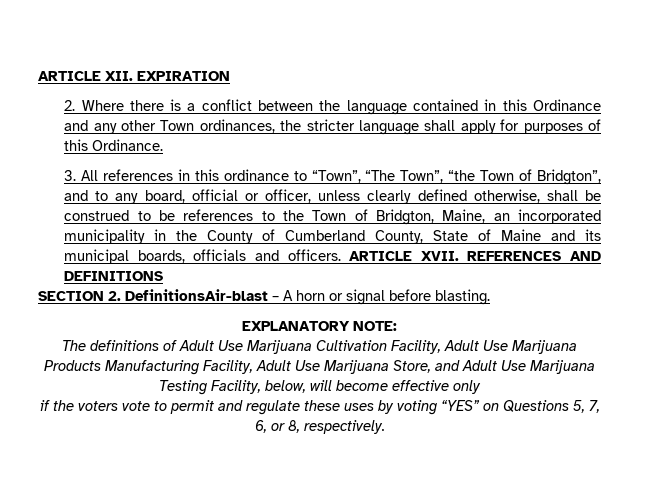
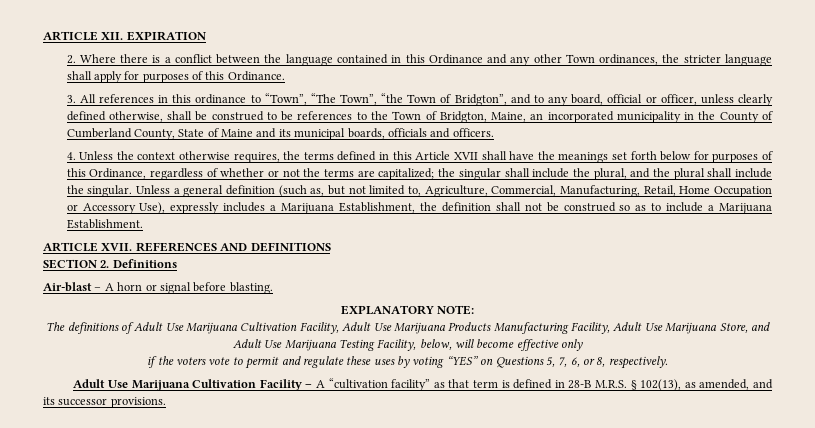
- 3. All references in this ordinance to “Town”, “The Town”, “the Town of Bridgton”, and to any board, official or officer, unless clearly defined otherwise, shall be construed to be references to the Town of Bridgton, Maine, an incorporated municipality in the County of Cumberland County, State of Maine and its municipal boards, officials and officers. ARTICLE XVII.
+ 3. All references in this ordinance to “Town”, “The Town”, “the Town of Bridgton”, and to any board, official or officer, unless clearly defined otherwise, shall be construed to be references to the Town of Bridgton, Maine, an incorporated municipality in the County of Cumberland County, State of Maine and its municipal boards, officials and officers.
+ 4. Unless the context otherwise requires, the terms defined in this Article XVII shall have the meanings set forth below for purposes of this Ordinance, regardless of whether or not the terms are capitalized; the singular shall include the plural, and the plural shall include the singular. Unless a general definition (such as, but not limited to, Agriculture, Commercial, Manufacturing, Retail, Home Occupation or Accessory Use), expressly includes a Marijuana Establishment, the definition shall not be construed so as to include a Marijuana Establishment.
+ ARTICLE XVII.
- SECTION 2. DefinitionsAir-blast – A horn or signal before blasting.
+ SECTION 2. Definitions
+ Air-blast – A horn or signal before blasting.
+ Adult Use Marijuana Cultivation Facility – A “cultivation facility” as that term is defined in 28-B M.R.S. § 102(13), as amended, and its successor provisions.

